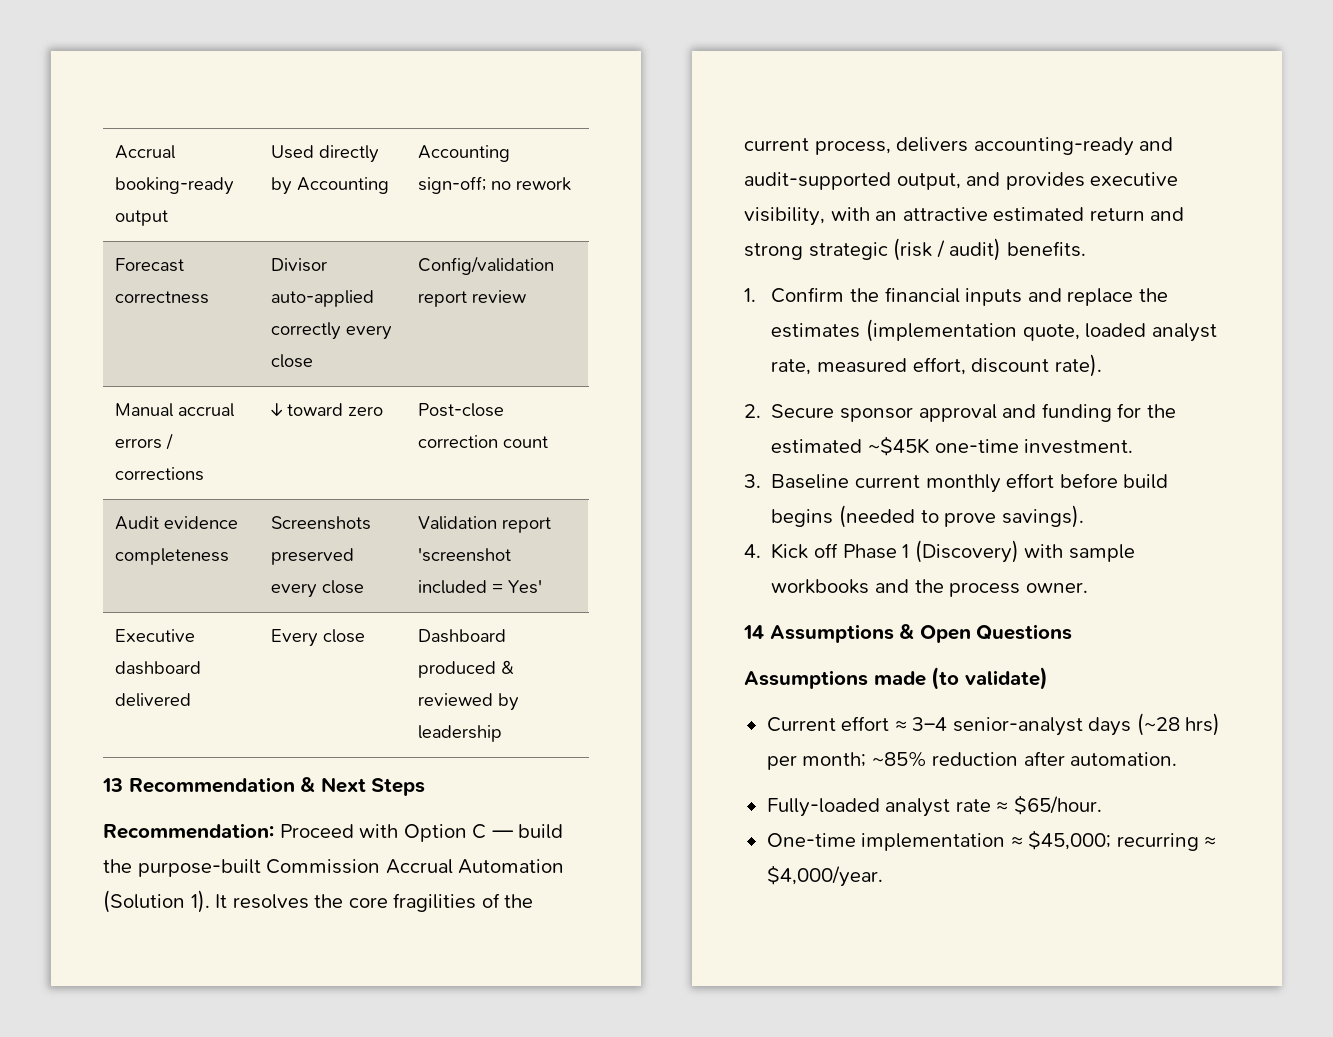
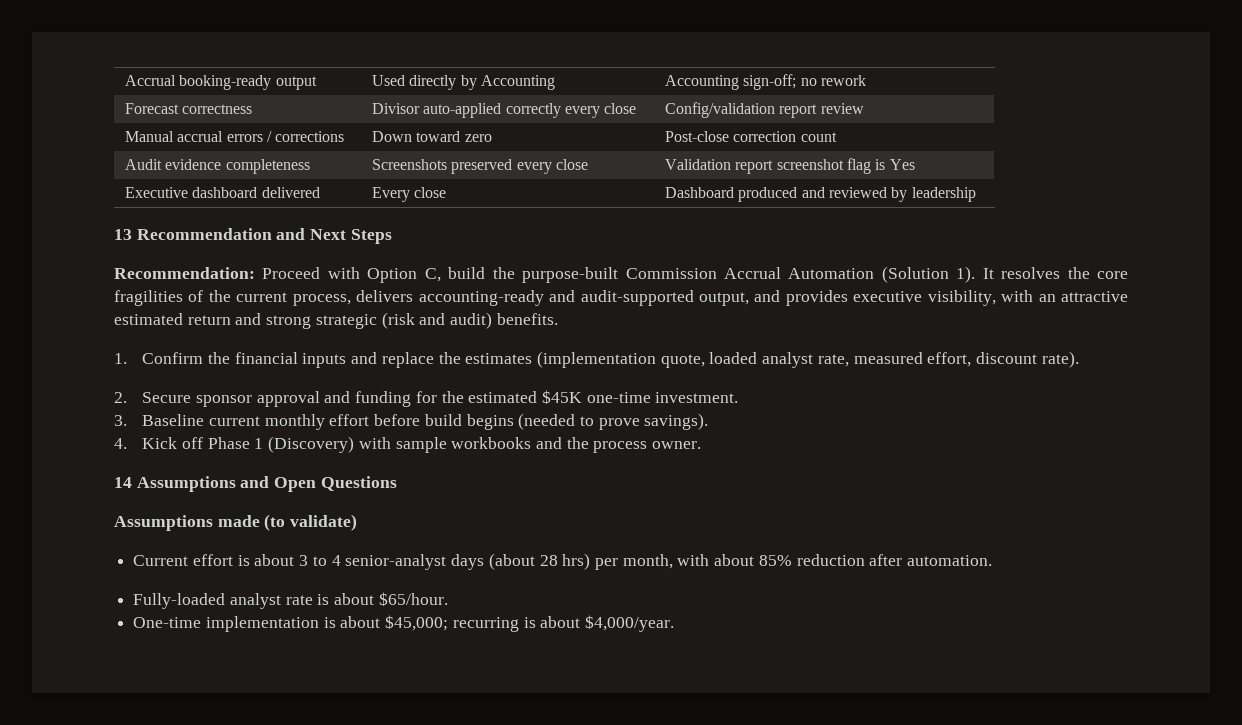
- Manual accrual errors / corrections | ↓ toward zero | Post-close correction count
+ Manual accrual errors / corrections | Down toward zero | Post-close correction count
- Audit evidence completeness | Screenshots preserved every close | Validation report 'screenshot included = Yes'
+ Audit evidence completeness | Screenshots preserved every close | Validation report screenshot flag is Yes
- Executive dashboard delivered | Every close | Dashboard produced & reviewed by leadership
+ Executive dashboard delivered | Every close | Dashboard produced and reviewed by leadership
- 13 Recommendation & Next Steps
+ 13 Recommendation and Next Steps
- Recommendation: Proceed with Option C — build the purpose-built Commission Accrual Automation (Solution 1).
+ Recommendation: Proceed with Option C, build the purpose-built Commission Accrual Automation (Solution 1).
- It resolves the core fragilities of the current process, delivers accounting-ready and audit-supported output, and provides executive visibility, with an attractive estimated return and strong strategic (risk / audit) benefits.
+ It resolves the core fragilities of the current process, delivers accounting-ready and audit-supported output, and provides executive visibility, with an attractive estimated return and strong strategic (risk and audit) benefits.
- 2. Secure sponsor approval and funding for the estimated ~$45K one-time investment.
+ 2. Secure sponsor approval and funding for the estimated $45K one-time investment.
- 14 Assumptions & Open Questions
+ 14 Assumptions and Open Questions
- Current effort ≈ 3–4 senior-analyst days (~28 hrs) per month; ~85% reduction after automation.
+ Current effort is about 3 to 4 senior-analyst days (about 28 hrs) per month, with about 85% reduction after automation.
- Fully-loaded analyst rate ≈ $65/hour.
+ Fully-loaded analyst rate is about $65/hour.
- One-time implementation ≈ $45,000; recurring ≈ $4,000/year.
+ One-time implementation is about $45,000; recurring is about $4,000/year.

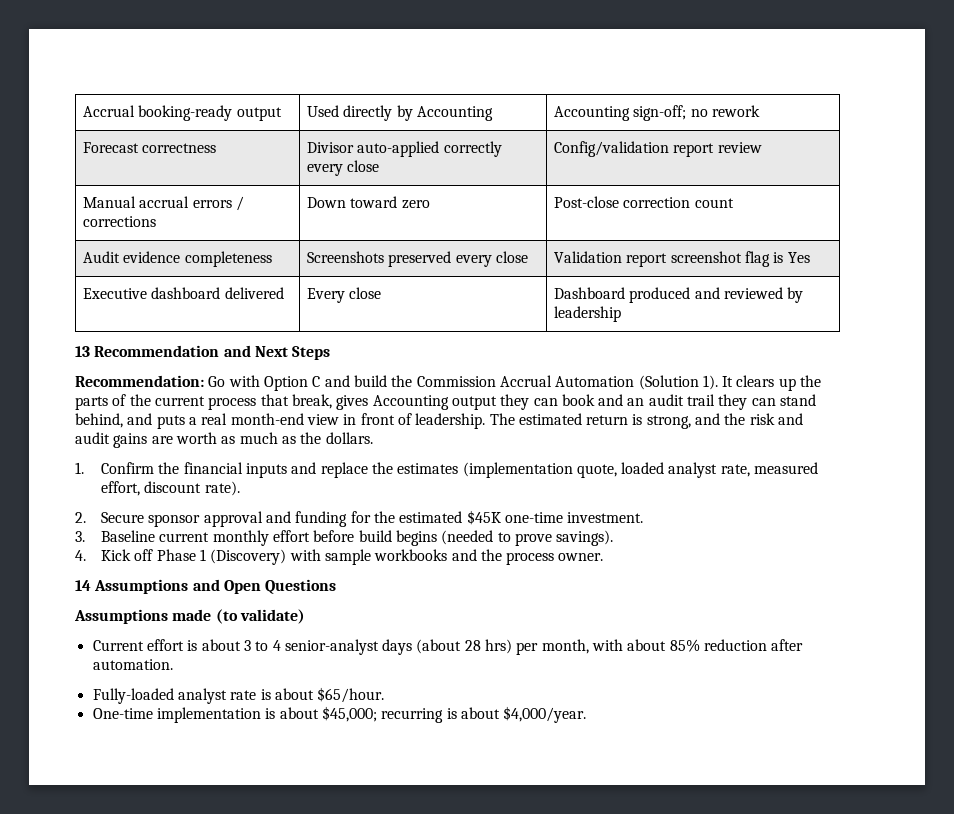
- Recommendation: Proceed with Option C, build the purpose-built Commission Accrual Automation (Solution 1).
+ Recommendation: Go with Option C and build the Commission Accrual Automation (Solution 1).
- It resolves the core fragilities of the current process, delivers accounting-ready and audit-supported output, and provides executive visibility, with an attractive estimated return and strong strategic (risk and audit) benefits.
+ It clears up the parts of the current process that break, gives Accounting output they can book and an audit trail they can stand behind, and puts a real month-end view in front of leadership. The estimated return is strong, and the risk and audit gains are worth as much as the dollars.

